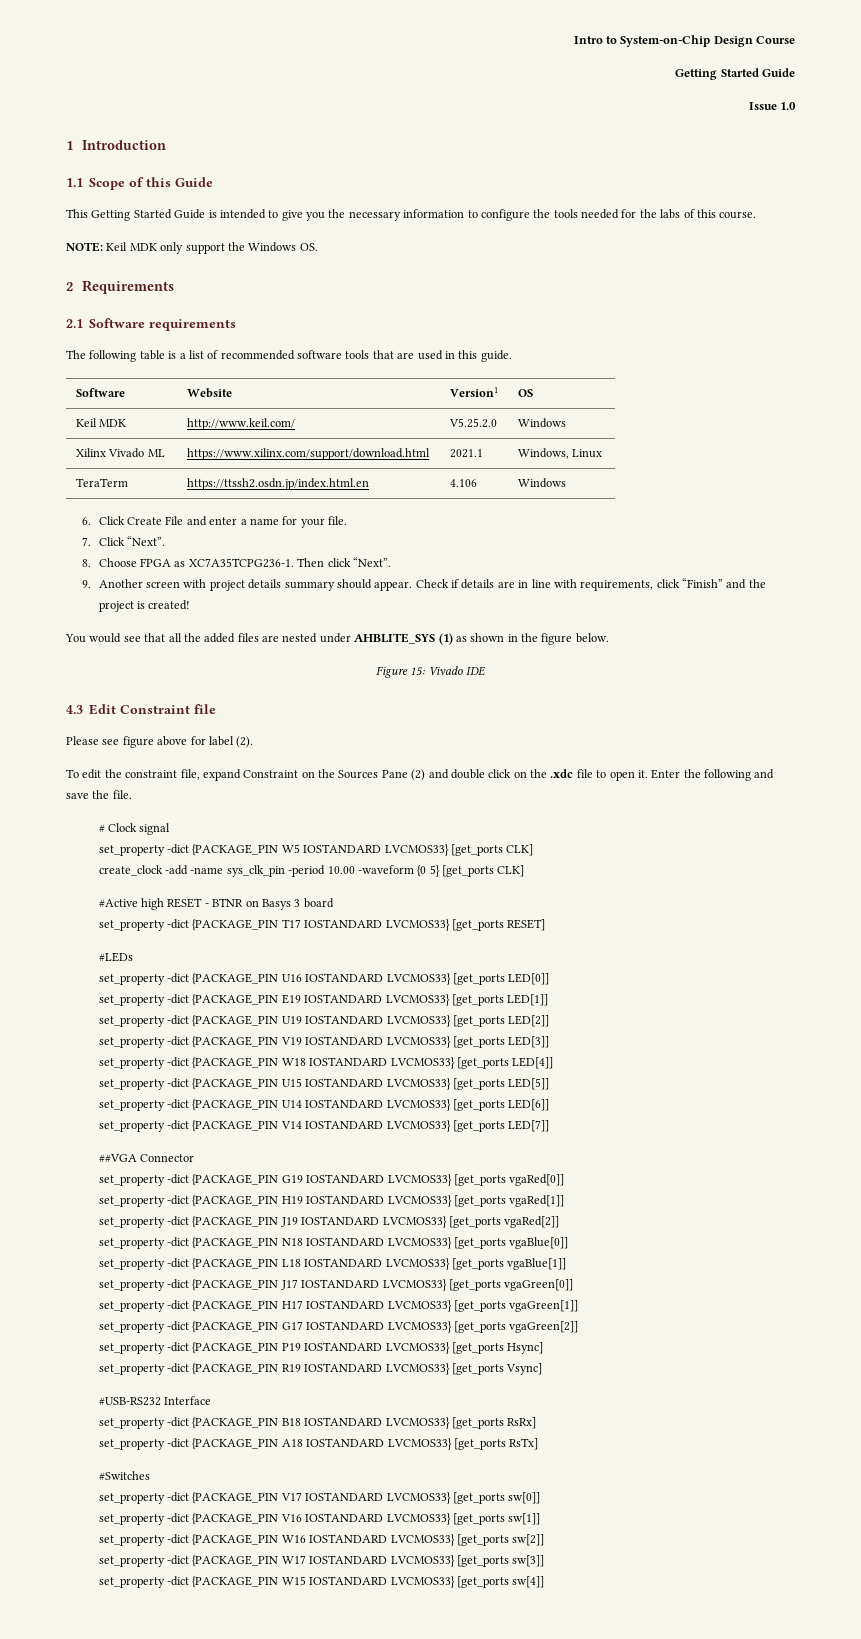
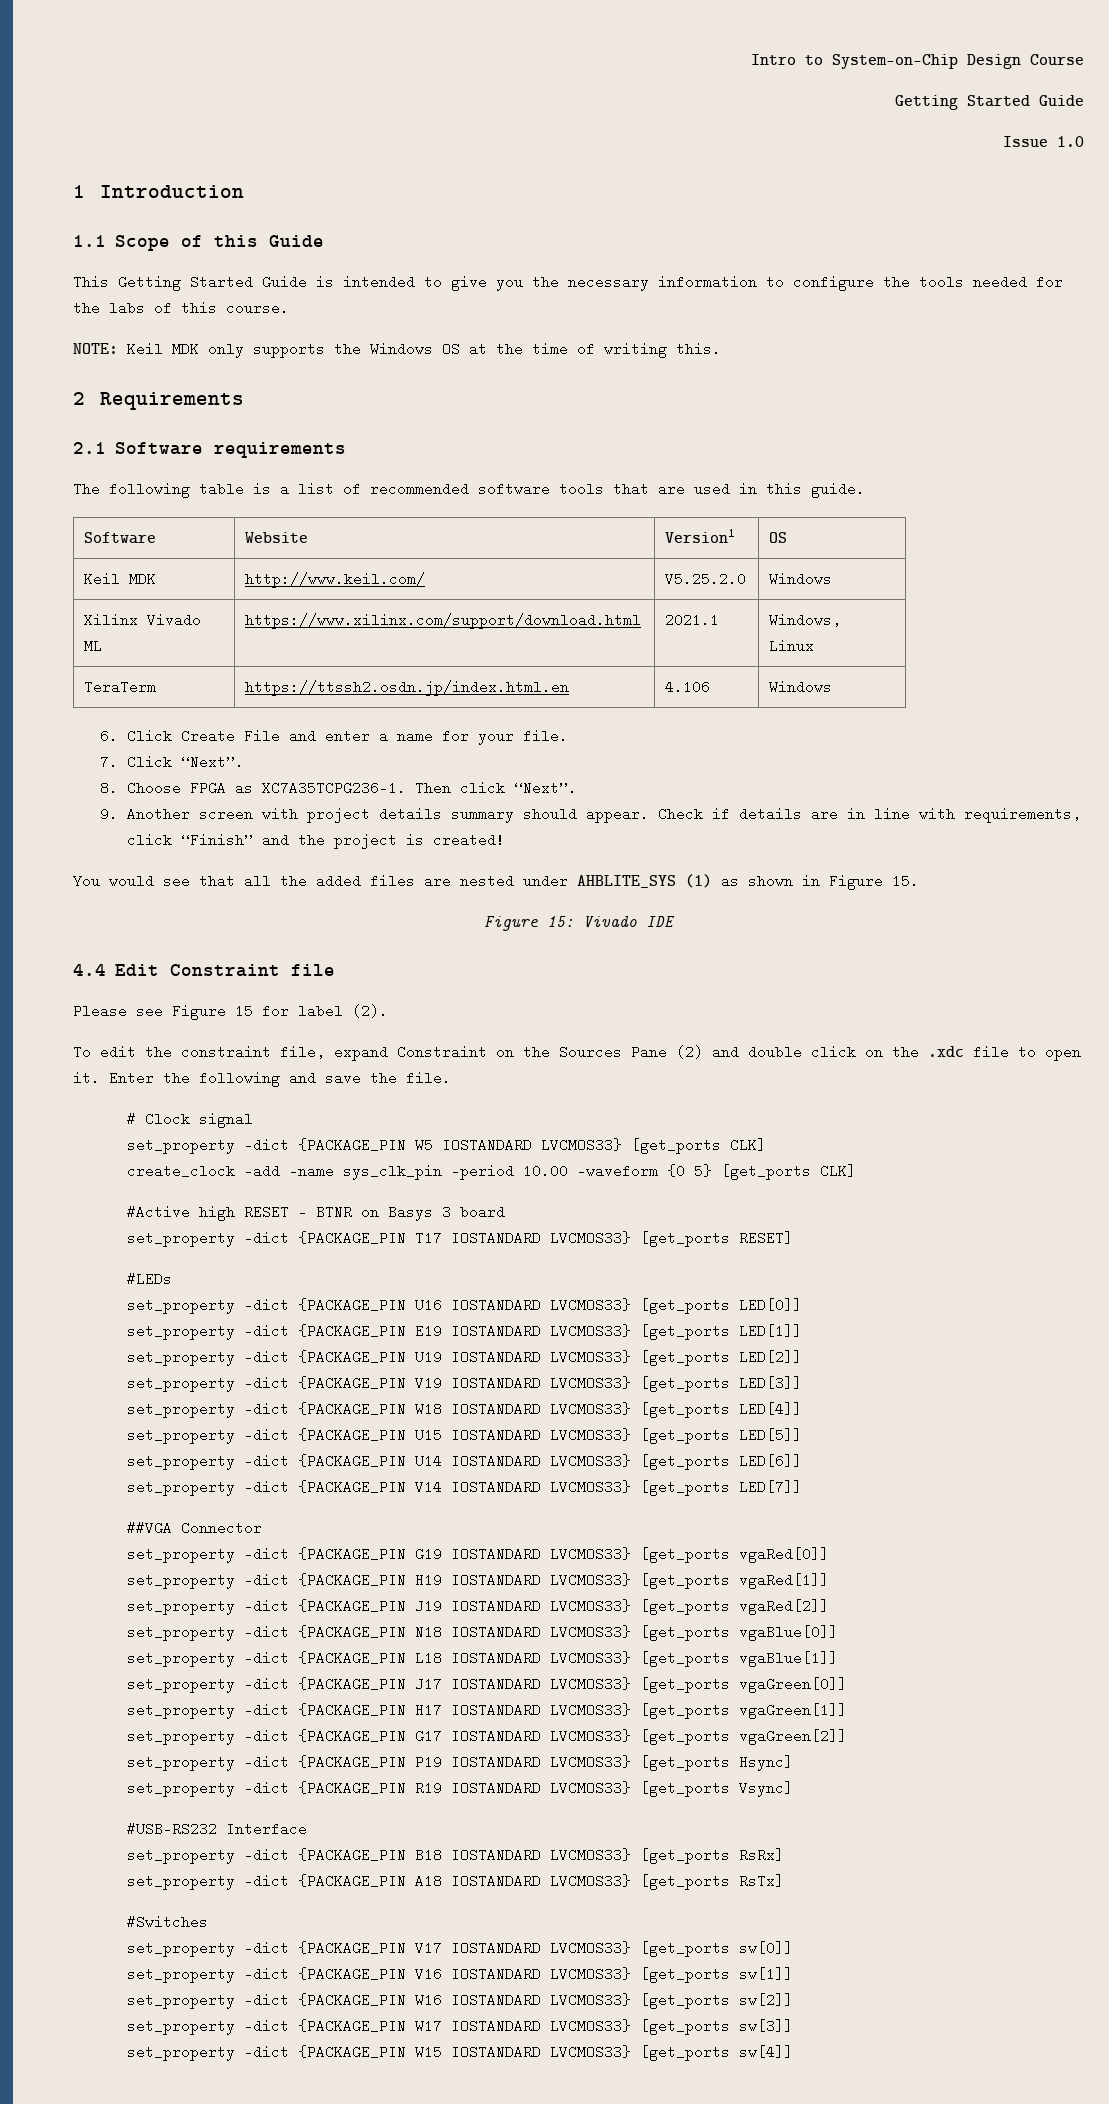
- NOTE: Keil MDK only support the Windows OS.
+ NOTE: Keil MDK only supports the Windows OS at the time of writing this.
- You would see that all the added files are nested under AHBLITE_SYS (1) as shown in the figure below.
+ You would see that all the added files are nested under AHBLITE_SYS (1) as shown in Figure 15.
- 4.3 Edit Constraint file
+ 4.4 Edit Constraint file
- Please see figure above for label (2).
+ Please see Figure 15 for label (2).

